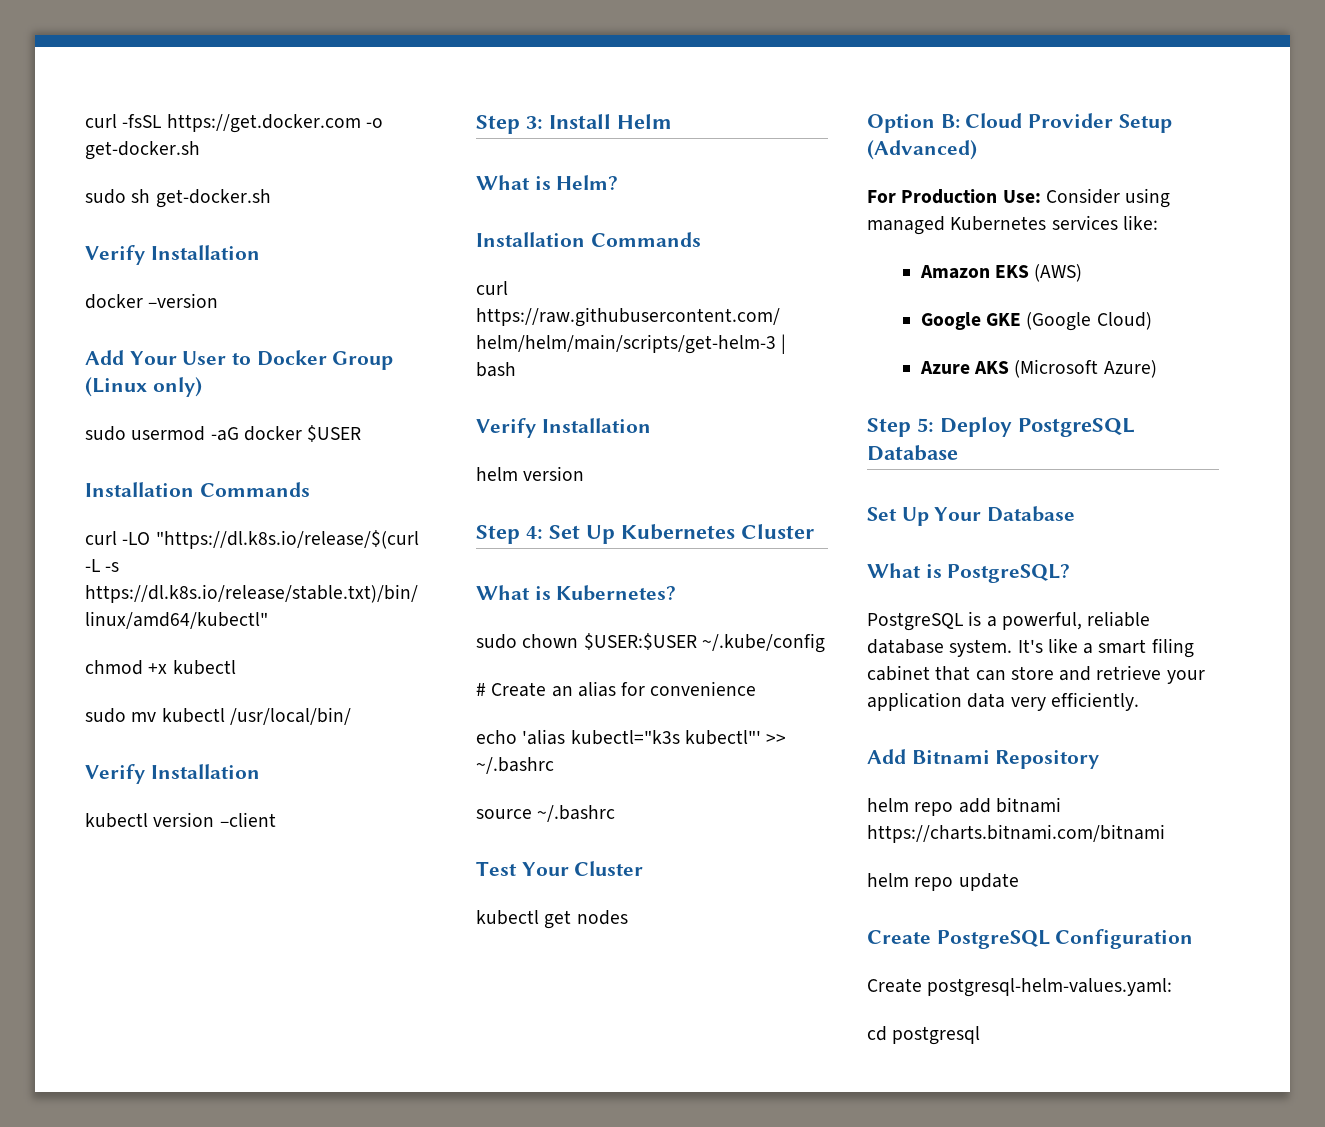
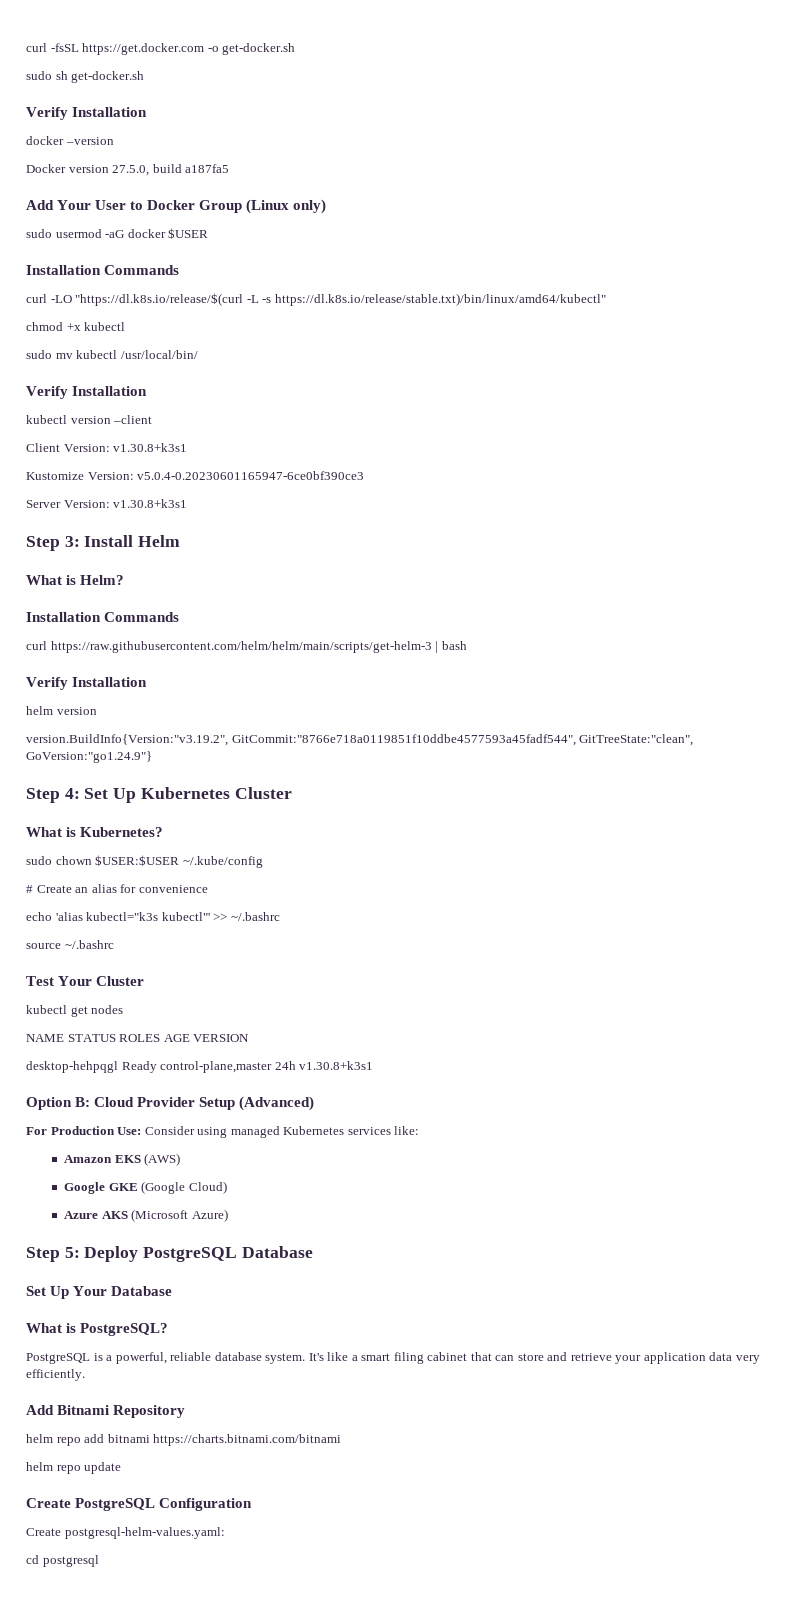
+ Docker version 27.5.0, build a187fa5
+ Client Version: v1.30.8+k3s1
+ Kustomize Version: v5.0.4-0.20230601165947-6ce0bf390ce3
+ Server Version: v1.30.8+k3s1
+ version.BuildInfo{Version:"v3.19.2", GitCommit:"8766e718a0119851f10ddbe4577593a45fadf544", GitTreeState:"clean", GoVersion:"go1.24.9"}
+ NAME STATUS ROLES AGE VERSION
+ desktop-hehpqgl Ready control-plane,master 24h v1.30.8+k3s1

